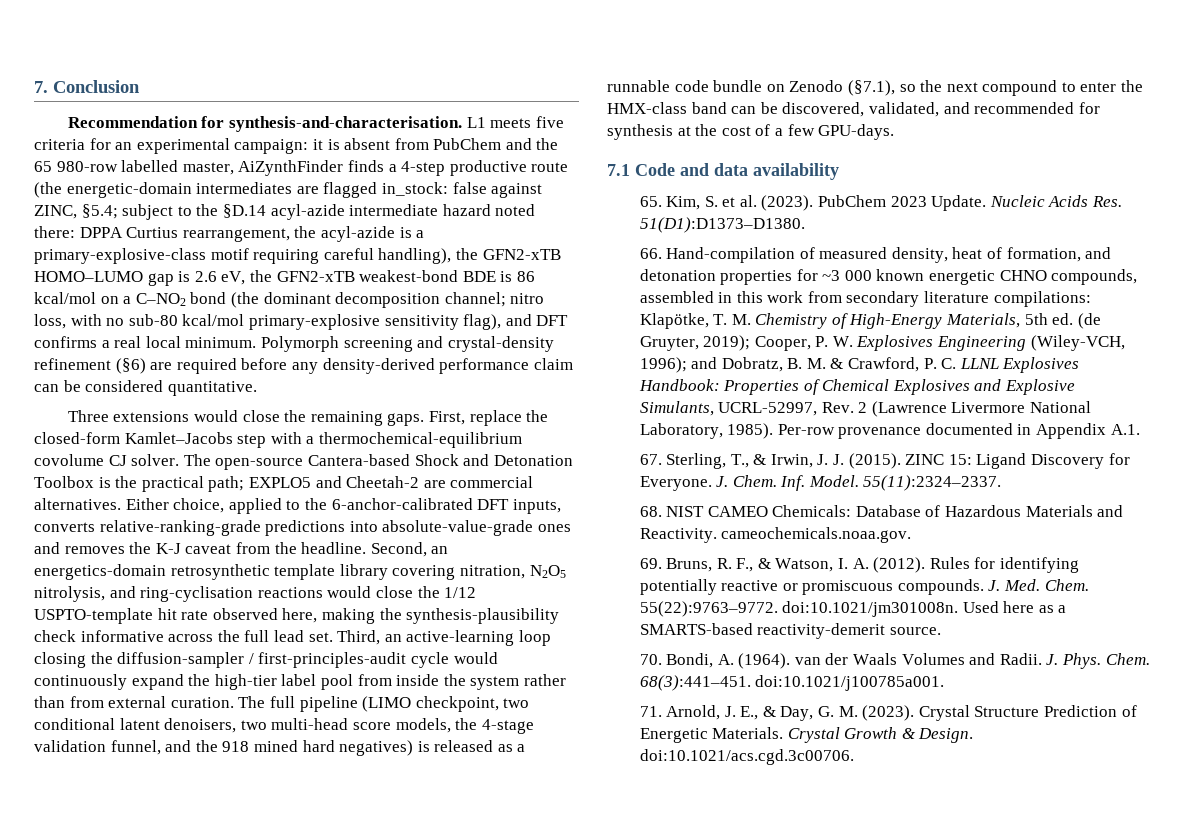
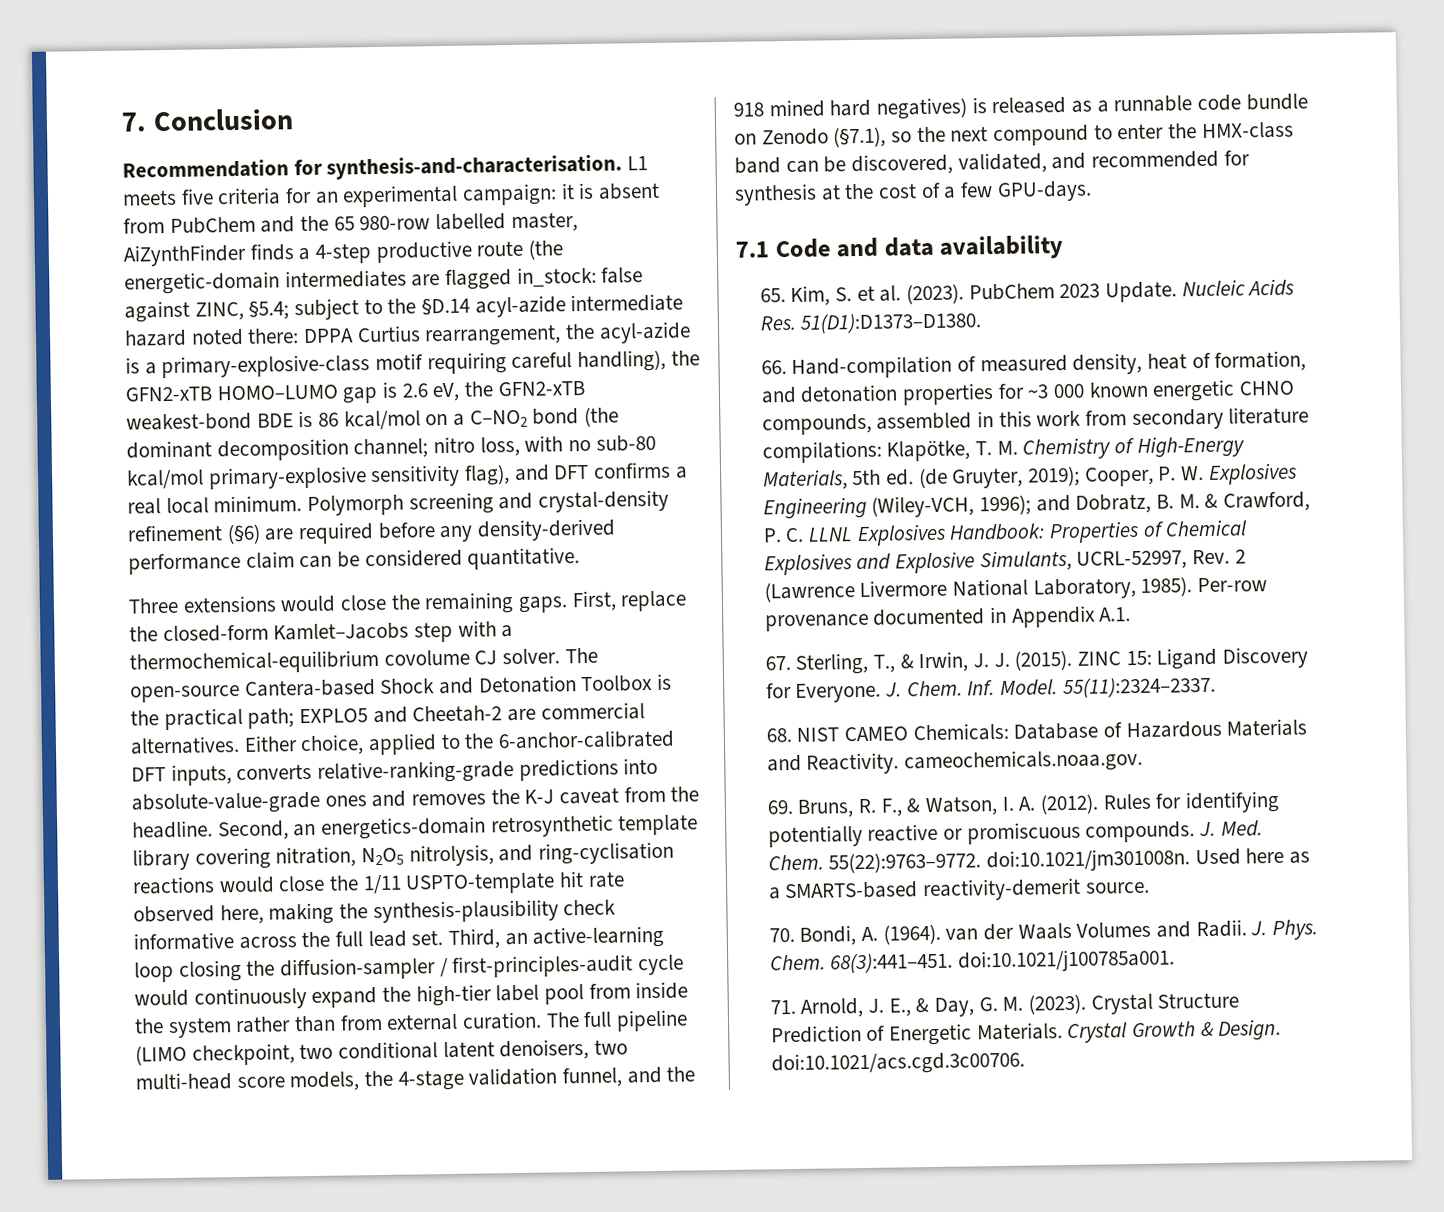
- Second, an energetics-domain retrosynthetic template library covering nitration, N2O5 nitrolysis, and ring-cyclisation reactions would close the 1/12 USPTO-template hit rate observed here, making the synthesis-plausibility check informative across the full lead set.
+ Second, an energetics-domain retrosynthetic template library covering nitration, N2O5 nitrolysis, and ring-cyclisation reactions would close the 1/11 USPTO-template hit rate observed here, making the synthesis-plausibility check informative across the full lead set.

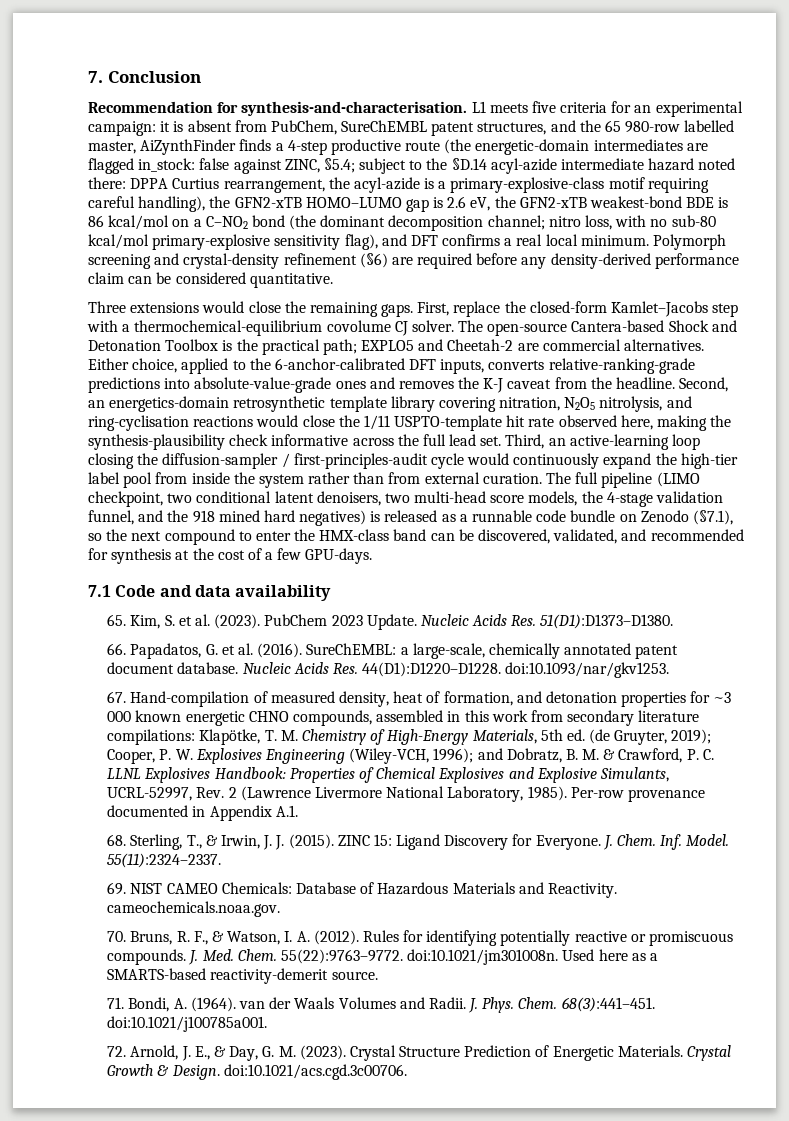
- it is absent from PubChem and the 65 980-row labelled master, AiZynthFinder finds a 4-step productive route (the energetic-domain intermediates are flagged in_stock:
+ it is absent from PubChem, SureChEMBL patent structures, and the 65 980-row labelled master, AiZynthFinder finds a 4-step productive route (the energetic-domain intermediates are flagged in_stock:
- 66. Hand-compilation of measured density, heat of formation, and detonation properties for ~3 000 known energetic CHNO compounds, assembled in this work from secondary literature compilations:
+ 66. Papadatos, G. et al. (2016). SureChEMBL: a large-scale, chemically annotated patent document database. Nucleic Acids Res. 44(D1):D1220–D1228. doi:10.1093/nar/gkv1253.
+ 67. Hand-compilation of measured density, heat of formation, and detonation properties for ~3 000 known energetic CHNO compounds, assembled in this work from secondary literature compilations:
- 67. Sterling, T., & Irwin, J. J. (2015).
+ 68. Sterling, T., & Irwin, J. J. (2015).
- 68. NIST CAMEO Chemicals: Database of Hazardous Materials and Reactivity. cameochemicals.noaa.gov.
+ 69. NIST CAMEO Chemicals: Database of Hazardous Materials and Reactivity. cameochemicals.noaa.gov.
- 69. Bruns, R. F., & Watson, I. A. (2012).
+ 70. Bruns, R. F., & Watson, I. A. (2012).
- 70. Bondi, A. (1964). van der Waals Volumes and Radii.
+ 71. Bondi, A. (1964). van der Waals Volumes and Radii.
- 71. Arnold, J. E., & Day, G. M. (2023).
+ 72. Arnold, J. E., & Day, G. M. (2023).

